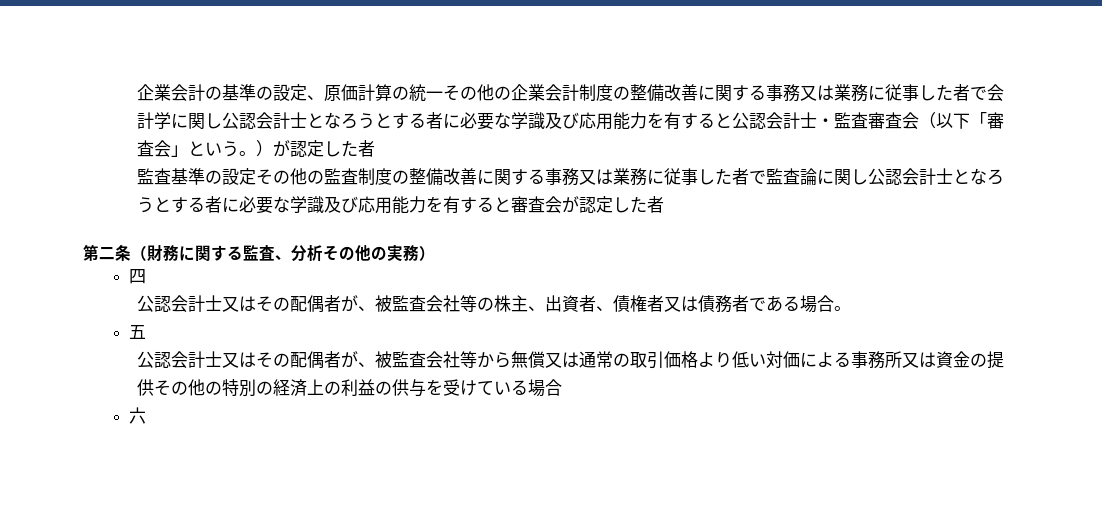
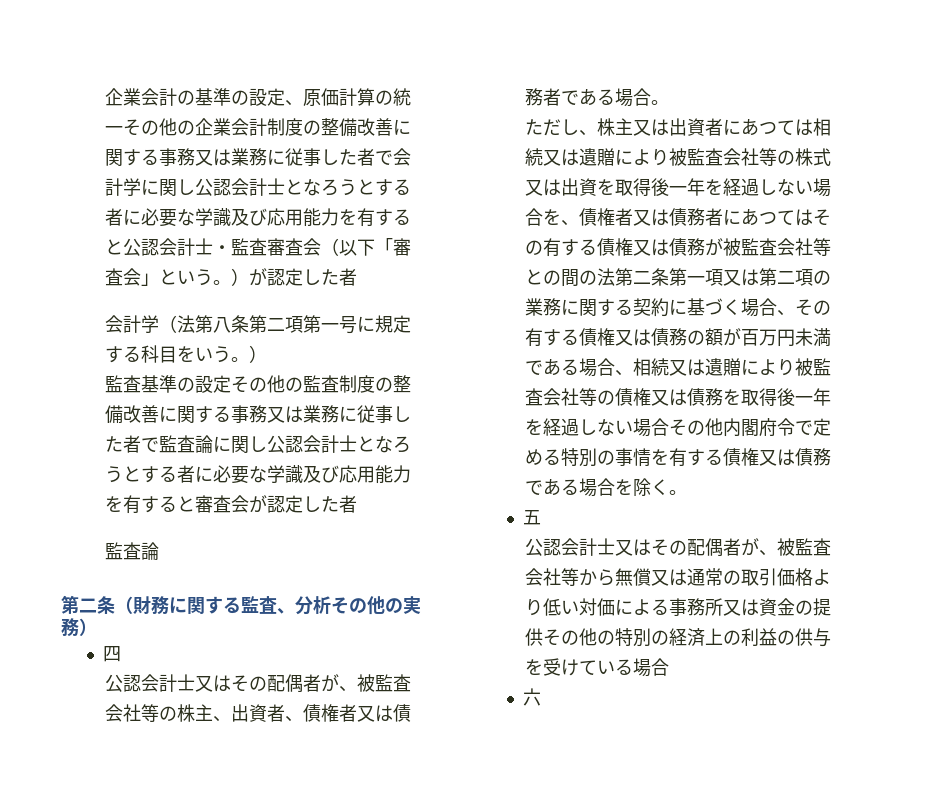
+ 会計学（法第八条第二項第一号に規定する科目をいう。）
  監査基準の設定その他の監査制度の整備改善に関する事務又は業務に従事した者で監査論に関し公認会計士となろうとする者に必要な学識及び応用能力を有すると審査会が認定した者
+ 監査論
+ ただし、株主又は出資者にあつては相続又は遺贈により被監査会社等の株式又は出資を取得後一年を経過しない場合を、債権者又は債務者にあつてはその有する債権又は債務が被監査会社等との間の法第二条第一項又は第二項の業務に関する契約に基づく場合、その有する債権又は債務の額が百万円未満である場合、相続又は遺贈により被監査会社等の債権又は債務を取得後一年を経過しない場合その他内閣府令で定める特別の事情を有する債権又は債務である場合を除く。

